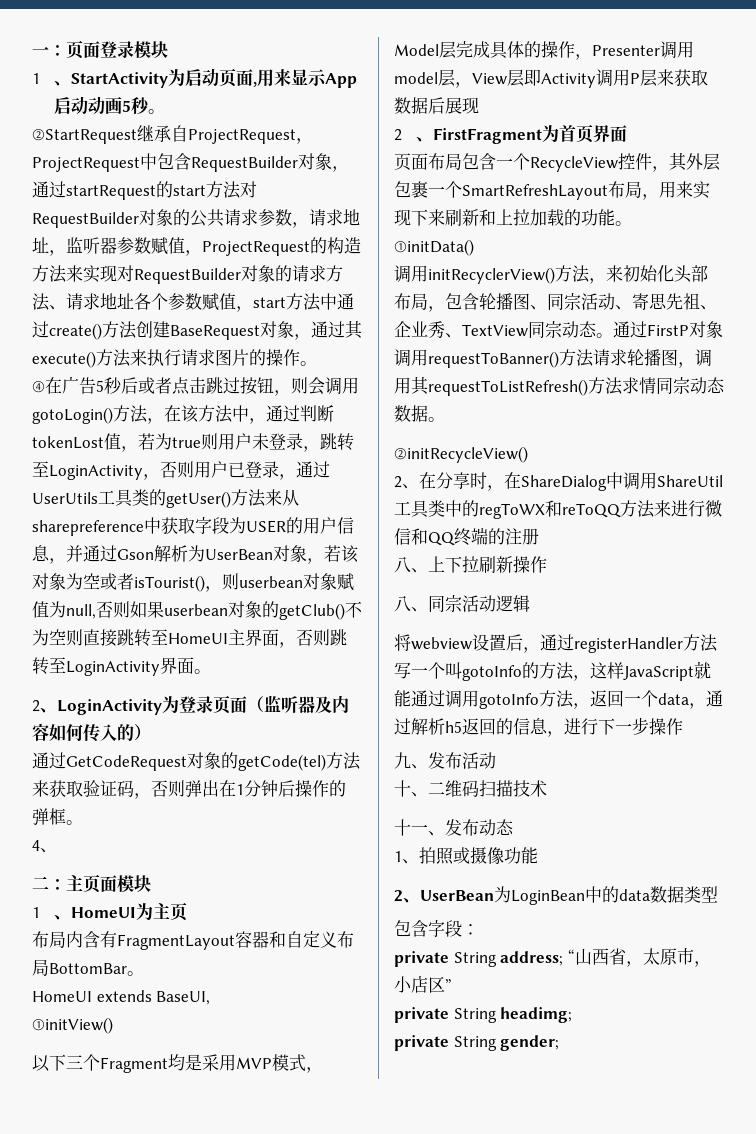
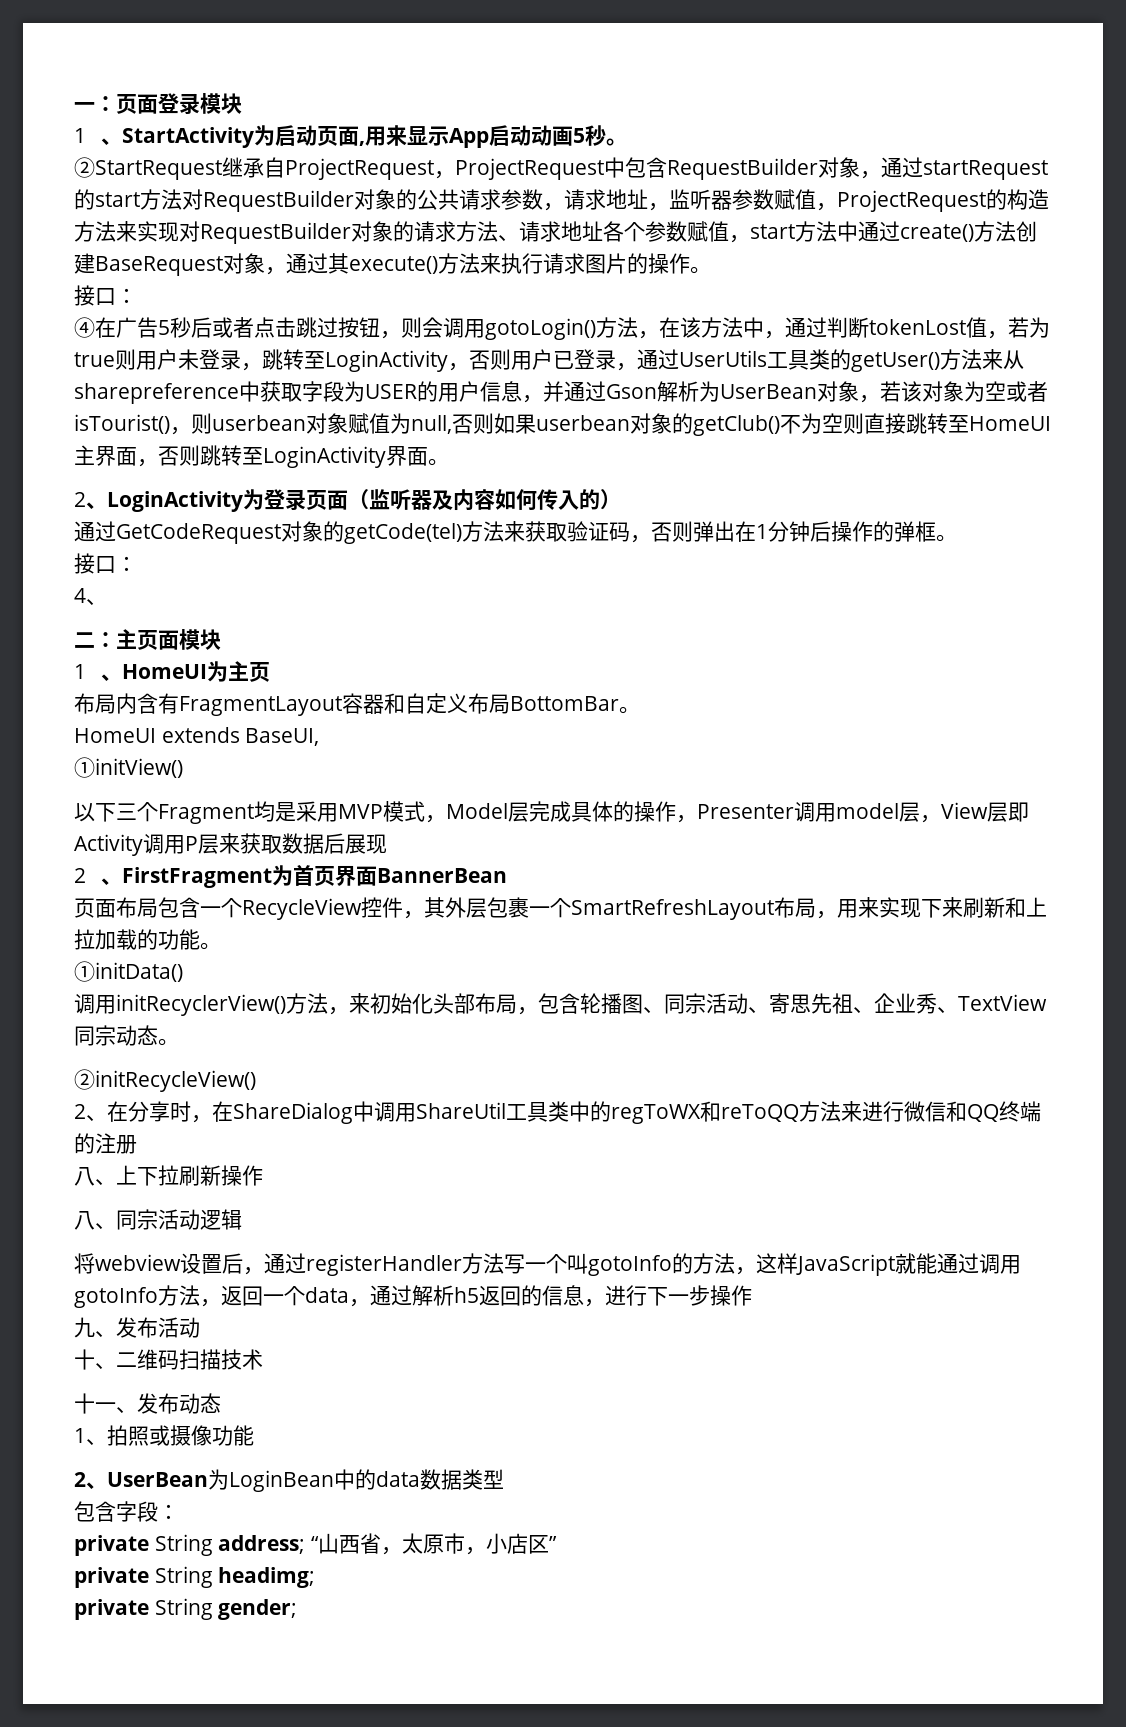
  ②StartRequest继承自ProjectRequest，ProjectRequest中包含RequestBuilder对象，通过startRequest的start方法对RequestBuilder对象的公共请求参数，请求地址，监听器参数赋值，ProjectRequest的构造方法来实现对RequestBuilder对象的请求方法、请求地址各个参数赋值，start方法中通过create()方法创建BaseRequest对象，通过其execute()方法来执行请求图片的操作。
+ 接口：
  通过GetCodeRequest对象的getCode(tel)方法来获取验证码，否则弹出在1分钟后操作的弹框。
+ 接口：
- 2、FirstFragment为首页界面
+ 2、FirstFragment为首页界面BannerBean
- 通过FirstP对象调用requestToBanner()方法请求轮播图，调用其requestToListRefresh()方法求情同宗动态数据。

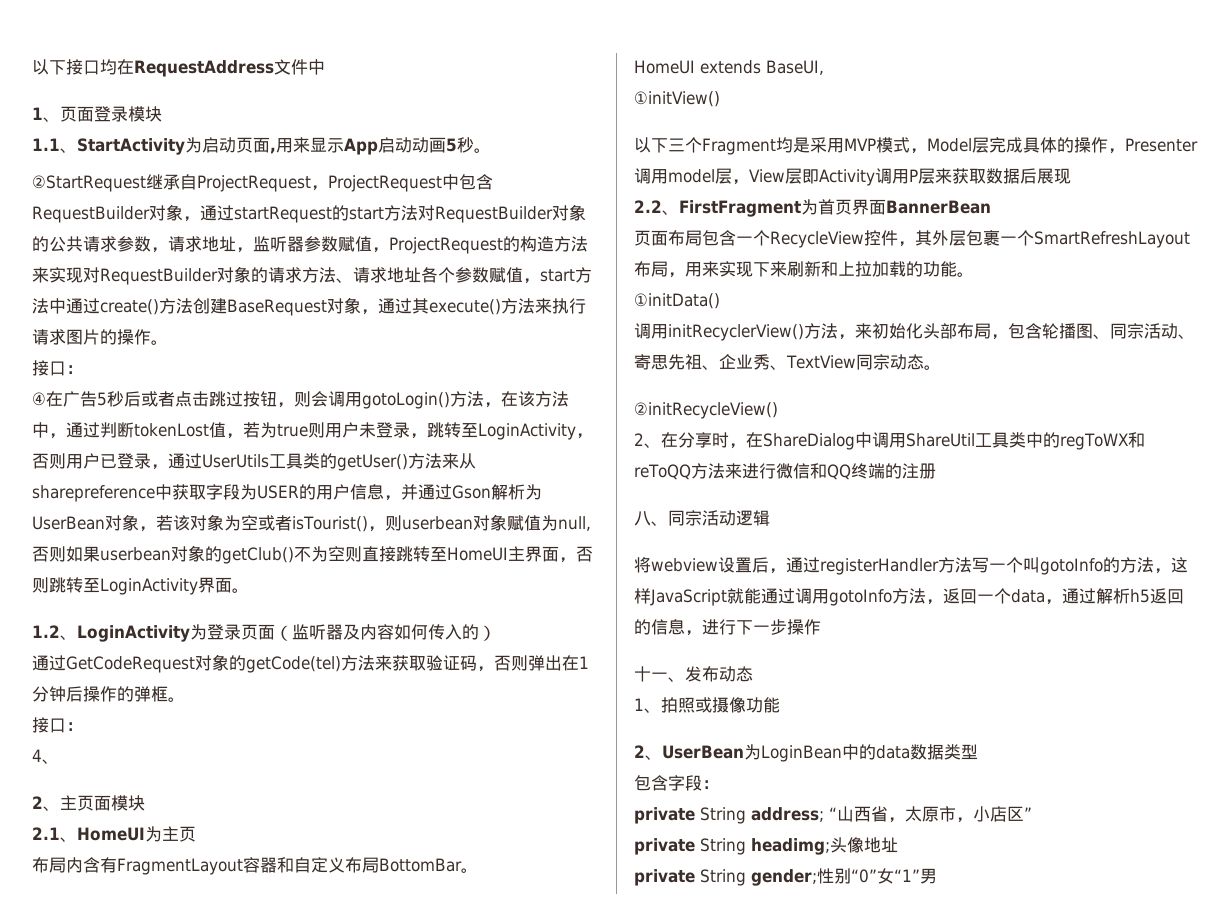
- 一：页面登录模块
+ 以下接口均在RequestAddress文件中
+ 1、页面登录模块
- 1、StartActivity为启动页面,用来显示App启动动画5秒。
+ 1.1、StartActivity为启动页面,用来显示App启动动画5秒。
- 2、LoginActivity为登录页面（监听器及内容如何传入的）
+ 1.2、LoginActivity为登录页面（监听器及内容如何传入的）
- 二：主页面模块
+ 2、主页面模块
- 1、HomeUI为主页
+ 2.1、HomeUI为主页
- 2、FirstFragment为首页界面BannerBean
+ 2.2、FirstFragment为首页界面BannerBean
- 八、上下拉刷新操作
- 九、发布活动
- 十、二维码扫描技术
- private String headimg;
+ private String headimg;头像地址
- private String gender;
+ private String gender;性别“0”女“1”男

